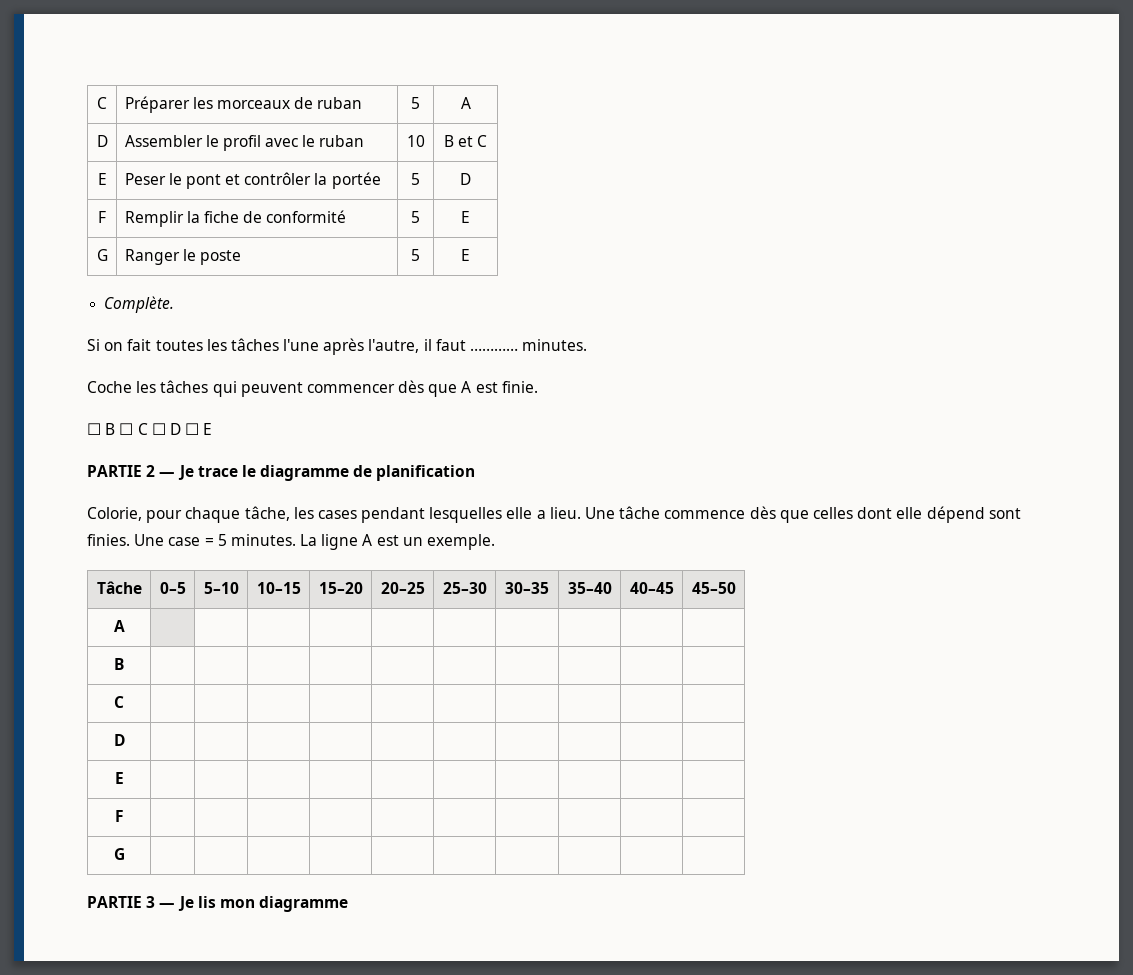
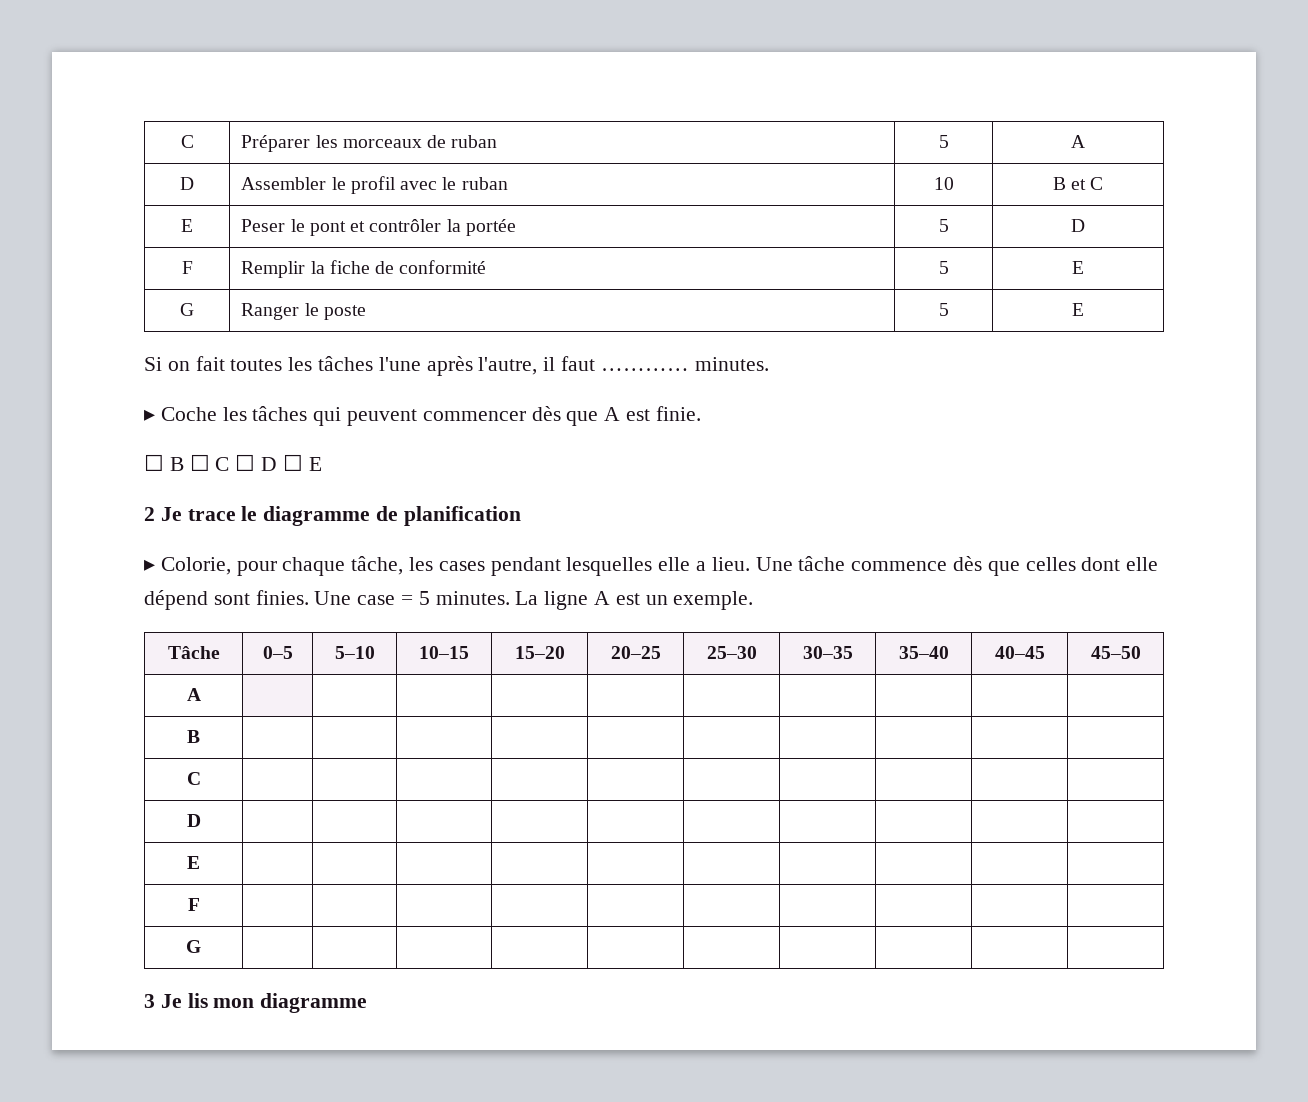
- Complète.
- Coche les tâches qui peuvent commencer dès que A est finie.
+ ▸ Coche les tâches qui peuvent commencer dès que A est finie.
- PARTIE 2 — Je trace le diagramme de planification
+ 2 Je trace le diagramme de planification
- Colorie, pour chaque tâche, les cases pendant lesquelles elle a lieu.
+ ▸ Colorie, pour chaque tâche, les cases pendant lesquelles elle a lieu.
- PARTIE 3 — Je lis mon diagramme
+ 3 Je lis mon diagramme

